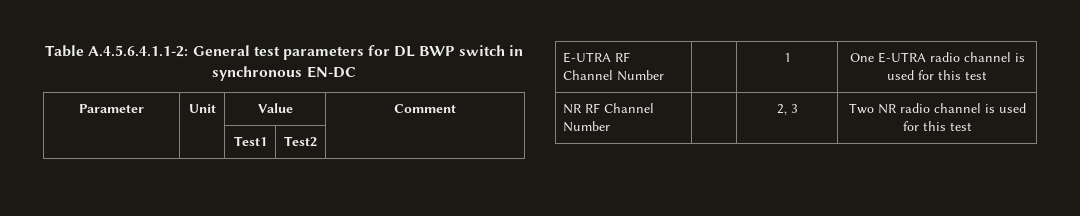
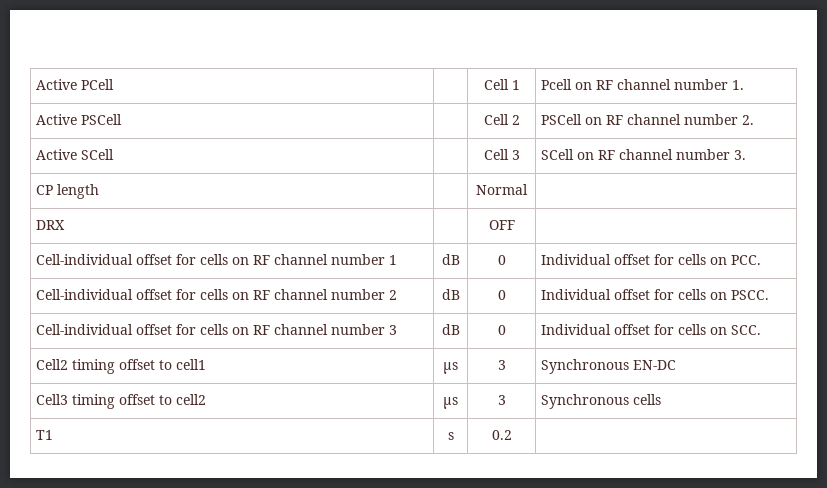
- Table A.4.5.6.4.1.1-2: General test parameters for DL BWP switch in synchronous EN-DC
- Parameter | Unit | Value | Comment
- | | Test1 | Test2 |
- E-UTRA RF Channel Number | | 1 | One E-UTRA radio channel is used for this test
- NR RF Channel Number | | 2, 3 | Two NR radio channel is used for this test
+ Active PCell | | Cell 1 | Pcell on RF channel number 1.
+ Active PSCell | | Cell 2 | PSCell on RF channel number 2.
+ Active SCell | | Cell 3 | SCell on RF channel number 3.
+ CP length | | Normal |
+ DRX | | OFF |
+ Cell-individual offset for cells on RF channel number 1 | dB | 0 | Individual offset for cells on PCC.
+ Cell-individual offset for cells on RF channel number 2 | dB | 0 | Individual offset for cells on PSCC.
+ Cell-individual offset for cells on RF channel number 3 | dB | 0 | Individual offset for cells on SCC.
+ Cell2 timing offset to cell1 | μs | 3 | Synchronous EN-DC
+ Cell3 timing offset to cell2 | μs | 3 | Synchronous cells
+ T1 | s | 0.2 |

